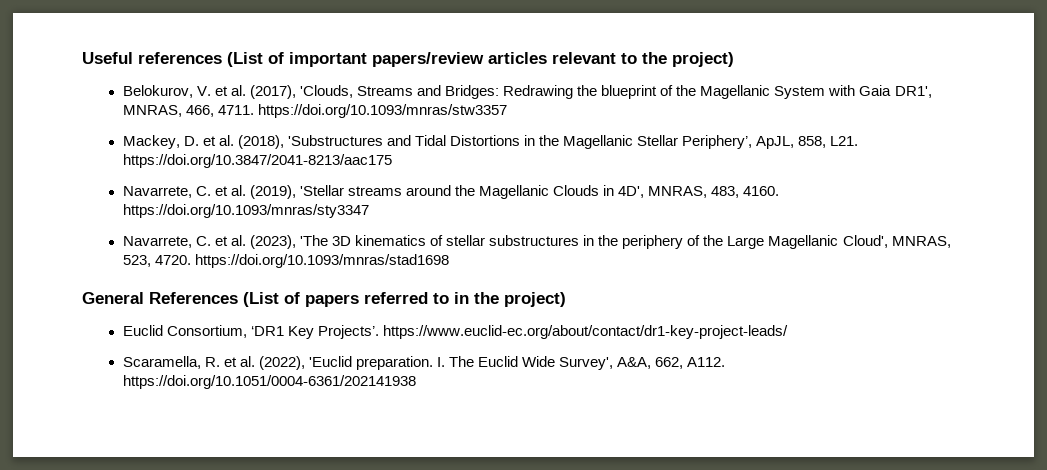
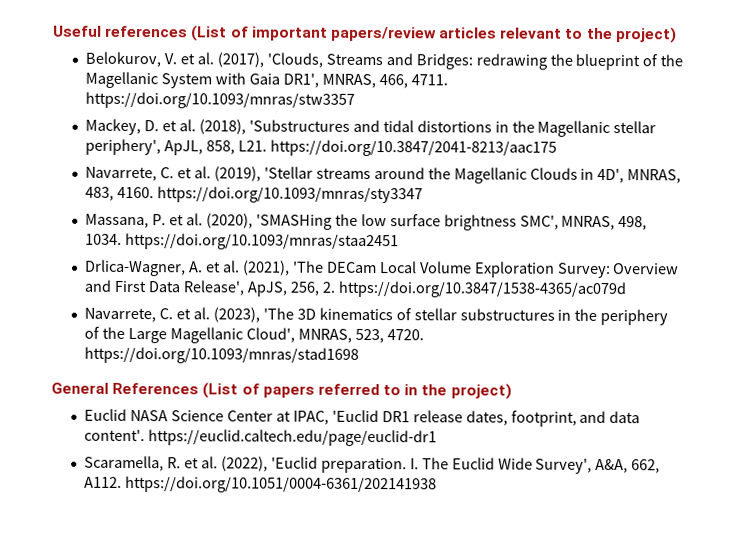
- Belokurov, V. et al. (2017), 'Clouds, Streams and Bridges: Redrawing the blueprint of the Magellanic System with Gaia DR1', MNRAS, 466, 4711. https://doi.org/10.1093/mnras/stw3357
+ Belokurov, V. et al. (2017), 'Clouds, Streams and Bridges: redrawing the blueprint of the Magellanic System with Gaia DR1', MNRAS, 466, 4711. https://doi.org/10.1093/mnras/stw3357
- Mackey, D. et al. (2018), 'Substructures and Tidal Distortions in the Magellanic Stellar Periphery’, ApJL, 858, L21. https://doi.org/10.3847/2041-8213/aac175
+ Mackey, D. et al. (2018), 'Substructures and tidal distortions in the Magellanic stellar periphery', ApJL, 858, L21. https://doi.org/10.3847/2041-8213/aac175
+ Massana, P. et al. (2020), 'SMASHing the low surface brightness SMC', MNRAS, 498, 1034. https://doi.org/10.1093/mnras/staa2451
+ Drlica-Wagner, A. et al. (2021), 'The DECam Local Volume Exploration Survey: Overview and First Data Release', ApJS, 256, 2. https://doi.org/10.3847/1538-4365/ac079d
- Euclid Consortium, ‘DR1 Key Projects’. https://www.euclid-ec.org/about/contact/dr1-key-project-leads/
+ Euclid NASA Science Center at IPAC, 'Euclid DR1 release dates, footprint, and data content'. https://euclid.caltech.edu/page/euclid-dr1

